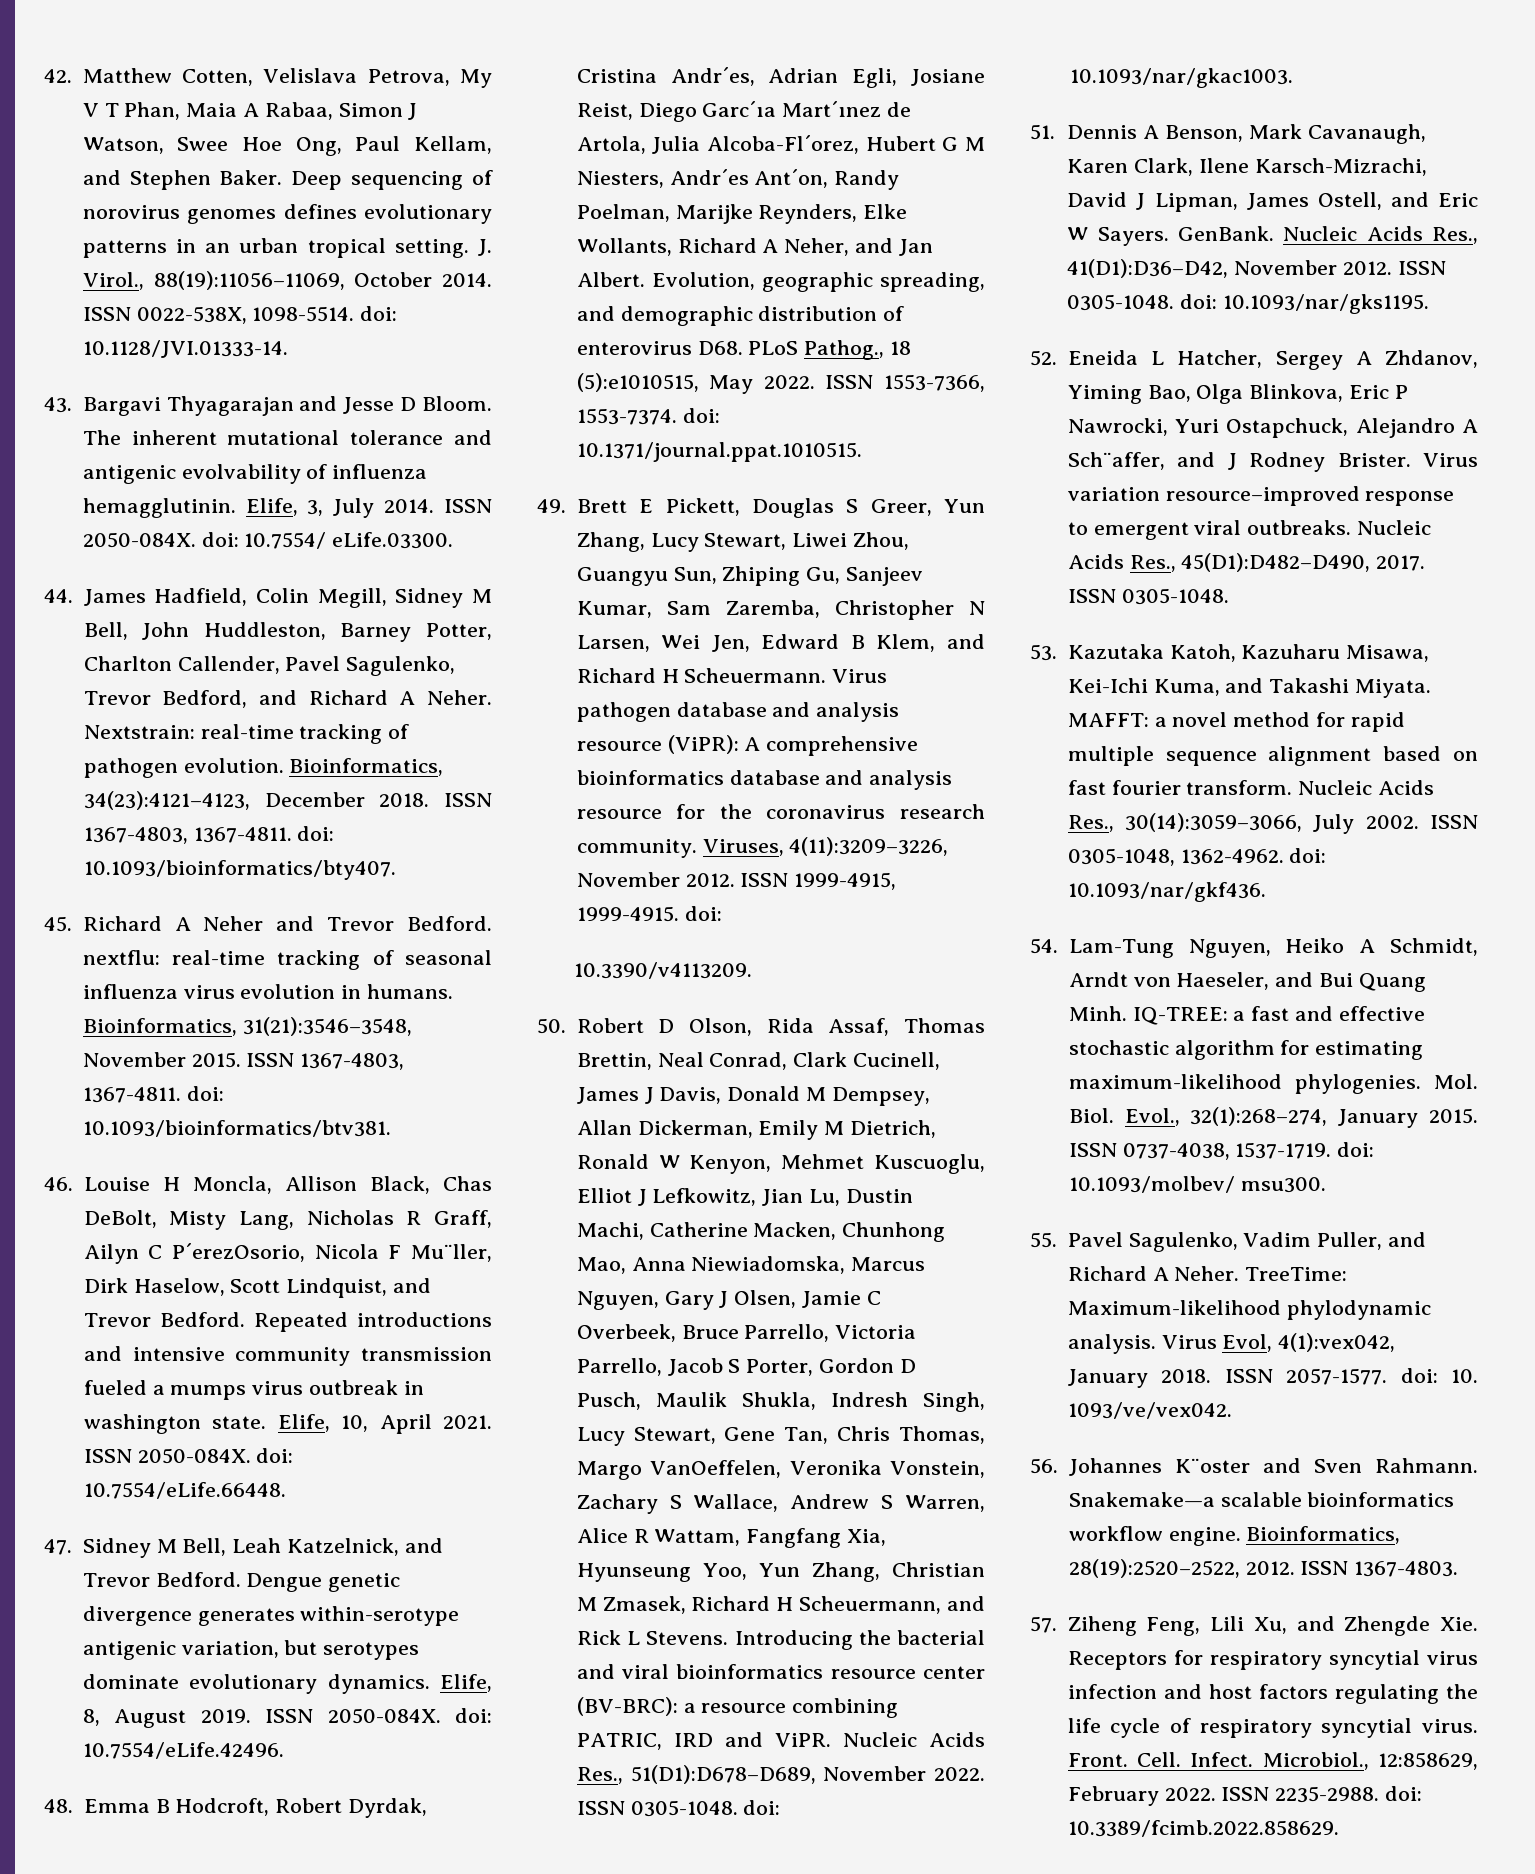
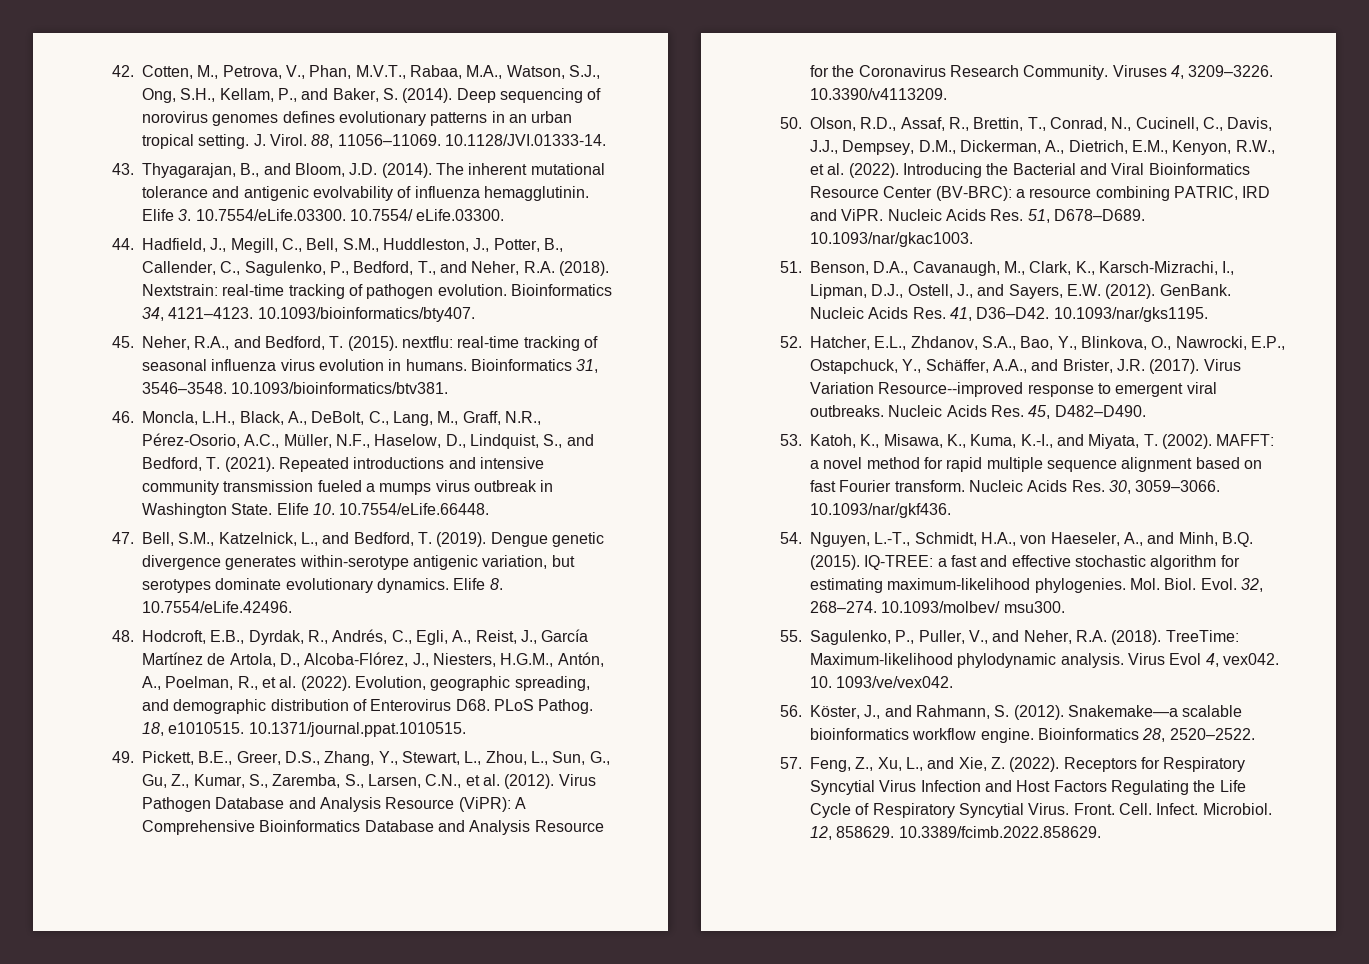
- 42. Matthew Cotten, Velislava Petrova, My V T Phan, Maia A Rabaa, Simon J Watson, Swee Hoe Ong, Paul Kellam, and Stephen Baker.
+ 42. Cotten, M., Petrova, V., Phan, M.V.T., Rabaa, M.A., Watson, S.J., Ong, S.H., Kellam, P., and Baker, S. (2014).
- J. Virol., 88(19):11056–11069, October 2014. ISSN 0022-538X, 1098-5514. doi: 10.1128/JVI.01333-14.
- 43. Bargavi Thyagarajan and Jesse D Bloom.
+ J. Virol. 88, 11056–11069. 10.1128/JVI.01333-14.
+ 43. Thyagarajan, B., and Bloom, J.D. (2014).
- Elife, 3, July 2014. ISSN 2050-084X. doi: 10.7554/ eLife.03300.
- 44. James Hadfield, Colin Megill, Sidney M Bell, John Huddleston, Barney Potter, Charlton Callender, Pavel Sagulenko, Trevor Bedford, and Richard A Neher.
+ Elife 3. 10.7554/eLife.03300. 10.7554/ eLife.03300.
+ 44. Hadfield, J., Megill, C., Bell, S.M., Huddleston, J., Potter, B., Callender, C., Sagulenko, P., Bedford, T., and Neher, R.A. (2018).
- Bioinformatics, 34(23):4121–4123, December 2018. ISSN 1367-4803, 1367-4811. doi: 10.1093/bioinformatics/bty407.
- 45. Richard A Neher and Trevor Bedford. nextflu: real-time tracking of seasonal influenza virus evolution in humans.
+ Bioinformatics 34, 4121–4123. 10.1093/bioinformatics/bty407.
+ 45. Neher, R.A., and Bedford, T. (2015). nextflu: real-time tracking of seasonal influenza virus evolution in humans.
- Bioinformatics, 31(21):3546–3548, November 2015. ISSN 1367-4803, 1367-4811. doi: 10.1093/bioinformatics/btv381.
- 46. Louise H Moncla, Allison Black, Chas DeBolt, Misty Lang, Nicholas R Graff, Ailyn C P´erezOsorio, Nicola F Mu¨ller, Dirk Haselow, Scott Lindquist, and Trevor Bedford.
+ Bioinformatics 31, 3546–3548. 10.1093/bioinformatics/btv381.
+ 46. Moncla, L.H., Black, A., DeBolt, C., Lang, M., Graff, N.R., Pérez-Osorio, A.C., Müller, N.F., Haselow, D., Lindquist, S., and Bedford, T. (2021).
- Repeated introductions and intensive community transmission fueled a mumps virus outbreak in washington state. Elife, 10, April 2021. ISSN 2050-084X. doi: 10.7554/eLife.66448.
- 47. Sidney M Bell, Leah Katzelnick, and Trevor Bedford.
+ Repeated introductions and intensive community transmission fueled a mumps virus outbreak in Washington State. Elife 10. 10.7554/eLife.66448.
+ 47. Bell, S.M., Katzelnick, L., and Bedford, T. (2019).
- Elife, 8, August 2019. ISSN 2050-084X. doi: 10.7554/eLife.42496.
- 48. Emma B Hodcroft, Robert Dyrdak, Cristina Andr´es, Adrian Egli, Josiane Reist, Diego Garc´ıa Mart´ınez de Artola, Julia Alcoba-Fl´orez, Hubert G M Niesters, Andr´es Ant´on, Randy Poelman, Marijke Reynders, Elke Wollants, Richard A Neher, and Jan Albert.
+ Elife 8. 10.7554/eLife.42496.
+ 48. Hodcroft, E.B., Dyrdak, R., Andrés, C., Egli, A., Reist, J., García Martínez de Artola, D., Alcoba-Flórez, J., Niesters, H.G.M., Antón, A., Poelman, R., et al. (2022).
- Evolution, geographic spreading, and demographic distribution of enterovirus D68. PLoS Pathog., 18 (5):e1010515, May 2022. ISSN 1553-7366, 1553-7374. doi: 10.1371/journal.ppat.1010515.
- 49. Brett E Pickett, Douglas S Greer, Yun Zhang, Lucy Stewart, Liwei Zhou, Guangyu Sun, Zhiping Gu, Sanjeev Kumar, Sam Zaremba, Christopher N Larsen, Wei Jen, Edward B Klem, and Richard H Scheuermann. Virus pathogen database and analysis resource (ViPR): A comprehensive bioinformatics database and analysis resource for the coronavirus research community. Viruses, 4(11):3209–3226, November 2012. ISSN 1999-4915, 1999-4915. doi:
- 10.3390/v4113209.
- 50. Robert D Olson, Rida Assaf, Thomas Brettin, Neal Conrad, Clark Cucinell, James J Davis, Donald M Dempsey, Allan Dickerman, Emily M Dietrich, Ronald W Kenyon, Mehmet Kuscuoglu, Elliot J Lefkowitz, Jian Lu, Dustin Machi, Catherine Macken, Chunhong Mao, Anna Niewiadomska, Marcus Nguyen, Gary J Olsen, Jamie C Overbeek, Bruce Parrello, Victoria Parrello, Jacob S Porter, Gordon D Pusch, Maulik Shukla, Indresh Singh, Lucy Stewart, Gene Tan, Chris Thomas, Margo VanOeffelen, Veronika Vonstein, Zachary S Wallace, Andrew S Warren, Alice R Wattam, Fangfang Xia, Hyunseung Yoo, Yun Zhang, Christian M Zmasek, Richard H Scheuermann, and Rick L Stevens. Introducing the bacterial and viral bioinformatics resource center (BV-BRC): a resource combining PATRIC, IRD and ViPR.
+ Evolution, geographic spreading, and demographic distribution of Enterovirus D68. PLoS Pathog. 18, e1010515. 10.1371/journal.ppat.1010515.
+ 49. Pickett, B.E., Greer, D.S., Zhang, Y., Stewart, L., Zhou, L., Sun, G., Gu, Z., Kumar, S., Zaremba, S., Larsen, C.N., et al. (2012). Virus Pathogen Database and Analysis Resource (ViPR): A Comprehensive Bioinformatics Database and Analysis Resource for the Coronavirus Research Community. Viruses 4, 3209–3226. 10.3390/v4113209.
+ 50. Olson, R.D., Assaf, R., Brettin, T., Conrad, N., Cucinell, C., Davis, J.J., Dempsey, D.M., Dickerman, A., Dietrich, E.M., Kenyon, R.W., et al. (2022). Introducing the Bacterial and Viral Bioinformatics Resource Center (BV-BRC): a resource combining PATRIC, IRD and ViPR.
- Nucleic Acids Res., 51(D1):D678–D689, November 2022. ISSN 0305-1048. doi: 10.1093/nar/gkac1003.
- 51. Dennis A Benson, Mark Cavanaugh, Karen Clark, Ilene Karsch-Mizrachi, David J Lipman, James Ostell, and Eric W Sayers. GenBank. Nucleic Acids Res., 41(D1):D36–D42, November 2012. ISSN 0305-1048. doi: 10.1093/nar/gks1195.
- 52. Eneida L Hatcher, Sergey A Zhdanov, Yiming Bao, Olga Blinkova, Eric P Nawrocki, Yuri Ostapchuck, Alejandro A Sch¨affer, and J Rodney Brister. Virus variation resource–improved response to emergent viral outbreaks.
+ Nucleic Acids Res. 51, D678–D689. 10.1093/nar/gkac1003.
+ 51. Benson, D.A., Cavanaugh, M., Clark, K., Karsch-Mizrachi, I., Lipman, D.J., Ostell, J., and Sayers, E.W. (2012). GenBank. Nucleic Acids Res. 41, D36–D42. 10.1093/nar/gks1195.
+ 52. Hatcher, E.L., Zhdanov, S.A., Bao, Y., Blinkova, O., Nawrocki, E.P., Ostapchuck, Y., Schäffer, A.A., and Brister, J.R. (2017). Virus Variation Resource--improved response to emergent viral outbreaks.
- Nucleic Acids Res., 45(D1):D482–D490, 2017. ISSN 0305-1048.
- 53. Kazutaka Katoh, Kazuharu Misawa, Kei-Ichi Kuma, and Takashi Miyata.
+ Nucleic Acids Res. 45, D482–D490.
+ 53. Katoh, K., Misawa, K., Kuma, K.-I., and Miyata, T. (2002).
- MAFFT: a novel method for rapid multiple sequence alignment based on fast fourier transform.
+ MAFFT: a novel method for rapid multiple sequence alignment based on fast Fourier transform.
- Nucleic Acids Res., 30(14):3059–3066, July 2002. ISSN 0305-1048, 1362-4962. doi: 10.1093/nar/gkf436.
- 54. Lam-Tung Nguyen, Heiko A Schmidt, Arndt von Haeseler, and Bui Quang Minh.
+ Nucleic Acids Res. 30, 3059–3066. 10.1093/nar/gkf436.
+ 54. Nguyen, L.-T., Schmidt, H.A., von Haeseler, A., and Minh, B.Q. (2015).
- Evol., 32(1):268–274, January 2015. ISSN 0737-4038, 1537-1719. doi: 10.1093/molbev/ msu300.
- 55. Pavel Sagulenko, Vadim Puller, and Richard A Neher.
+ Evol. 32, 268–274. 10.1093/molbev/ msu300.
+ 55. Sagulenko, P., Puller, V., and Neher, R.A. (2018).
- Virus Evol, 4(1):vex042, January 2018. ISSN 2057-1577. doi: 10. 1093/ve/vex042.
- 56. Johannes K¨oster and Sven Rahmann.
+ Virus Evol 4, vex042. 10. 1093/ve/vex042.
+ 56. Köster, J., and Rahmann, S. (2012).
- Bioinformatics, 28(19):2520–2522, 2012. ISSN 1367-4803.
- 57. Ziheng Feng, Lili Xu, and Zhengde Xie. Receptors for respiratory syncytial virus infection and host factors regulating the life cycle of respiratory syncytial virus. Front. Cell. Infect. Microbiol., 12:858629, February 2022. ISSN 2235-2988. doi: 10.3389/fcimb.2022.858629.
+ Bioinformatics 28, 2520–2522.
+ 57. Feng, Z., Xu, L., and Xie, Z. (2022). Receptors for Respiratory Syncytial Virus Infection and Host Factors Regulating the Life Cycle of Respiratory Syncytial Virus. Front. Cell. Infect. Microbiol. 12, 858629. 10.3389/fcimb.2022.858629.

